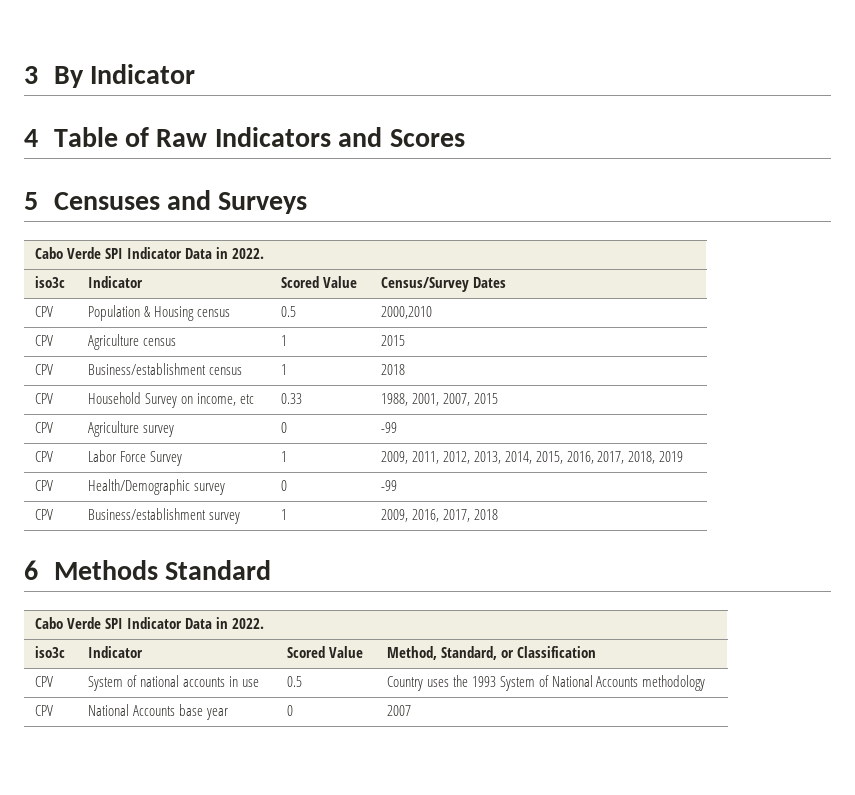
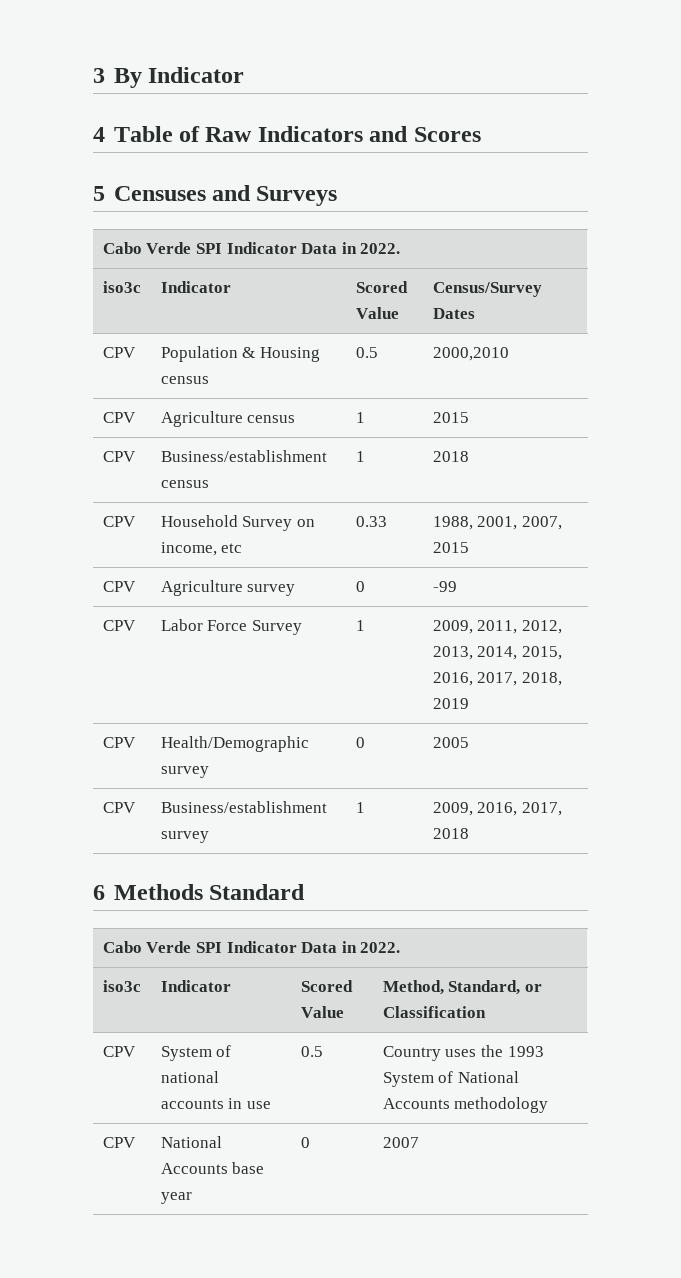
- CPV | Health/Demographic survey | 0 | -99
+ CPV | Health/Demographic survey | 0 | 2005

